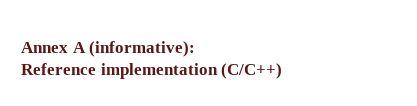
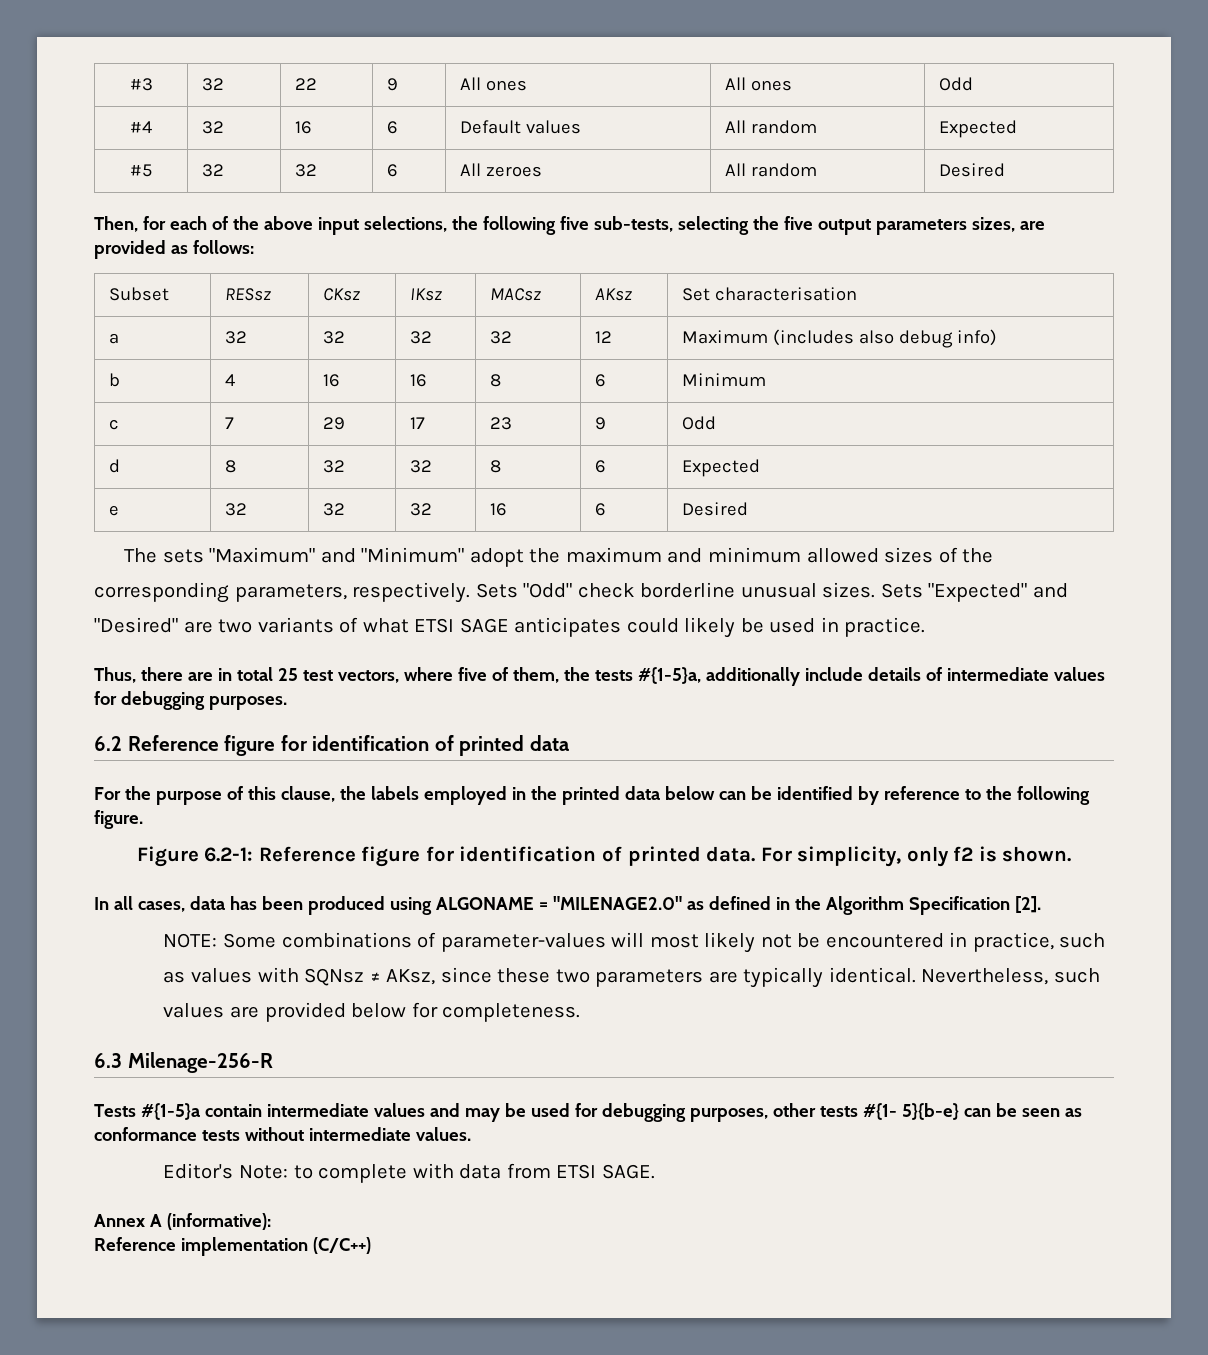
+ #3 | 32 | 22 | 9 | All ones | All ones | Odd
+ #4 | 32 | 16 | 6 | Default values | All random | Expected
+ #5 | 32 | 32 | 6 | All zeroes | All random | Desired
+ Then, for each of the above input selections, the following five sub-tests, selecting the five output parameters sizes, are provided as follows:
+ Subset | RESsz | CKsz | IKsz | MACsz | AKsz | Set characterisation
+ a | 32 | 32 | 32 | 32 | 12 | Maximum (includes also debug info)
+ b | 4 | 16 | 16 | 8 | 6 | Minimum
+ c | 7 | 29 | 17 | 23 | 9 | Odd
+ d | 8 | 32 | 32 | 8 | 6 | Expected
+ e | 32 | 32 | 32 | 16 | 6 | Desired
+ The sets "Maximum" and "Minimum" adopt the maximum and minimum allowed sizes of the corresponding parameters, respectively. Sets "Odd" check borderline unusual sizes. Sets "Expected" and "Desired" are two variants of what ETSI SAGE anticipates could likely be used in practice.
+ Thus, there are in total 25 test vectors, where five of them, the tests #{1-5}a, additionally include details of intermediate values for debugging purposes.
+ 6.2 Reference figure for identification of printed data
+ For the purpose of this clause, the labels employed in the printed data below can be identified by reference to the following figure.
+ Figure 6.2-1: Reference figure for identification of printed data. For simplicity, only f2 is shown.
+ In all cases, data has been produced using ALGONAME = "MILENAGE2.0" as defined in the Algorithm Specification [2].
+ NOTE: Some combinations of parameter-values will most likely not be encountered in practice, such as values with SQNsz ≠ AKsz, since these two parameters are typically identical. Nevertheless, such values are provided below for completeness.
+ 6.3 Milenage-256-R
+ Tests #{1-5}a contain intermediate values and may be used for debugging purposes, other tests #{1- 5}{b-e} can be seen as conformance tests without intermediate values.
+ Editor's Note: to complete with data from ETSI SAGE.

